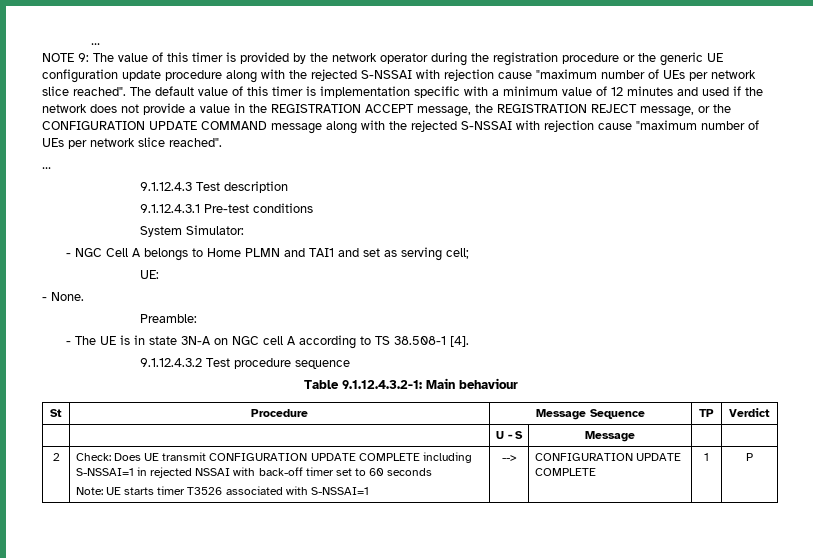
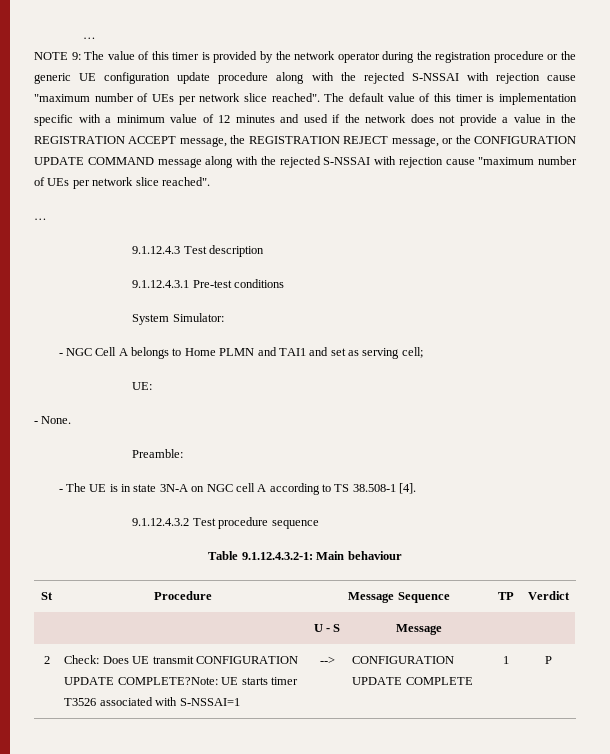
- 2 | Check: Does UE transmit CONFIGURATION UPDATE COMPLETE including S-NSSAI=1 in rejected NSSAI with back-off timer set to 60 seconds
- Note: UE starts timer T3526 associated with S-NSSAI=1 | --> | CONFIGURATION UPDATE COMPLETE | 1 | P
+ 2 | Check: Does UE transmit CONFIGURATION UPDATE COMPLETE?Note: UE starts timer T3526 associated with S-NSSAI=1 | --> | CONFIGURATION UPDATE COMPLETE | 1 | P

